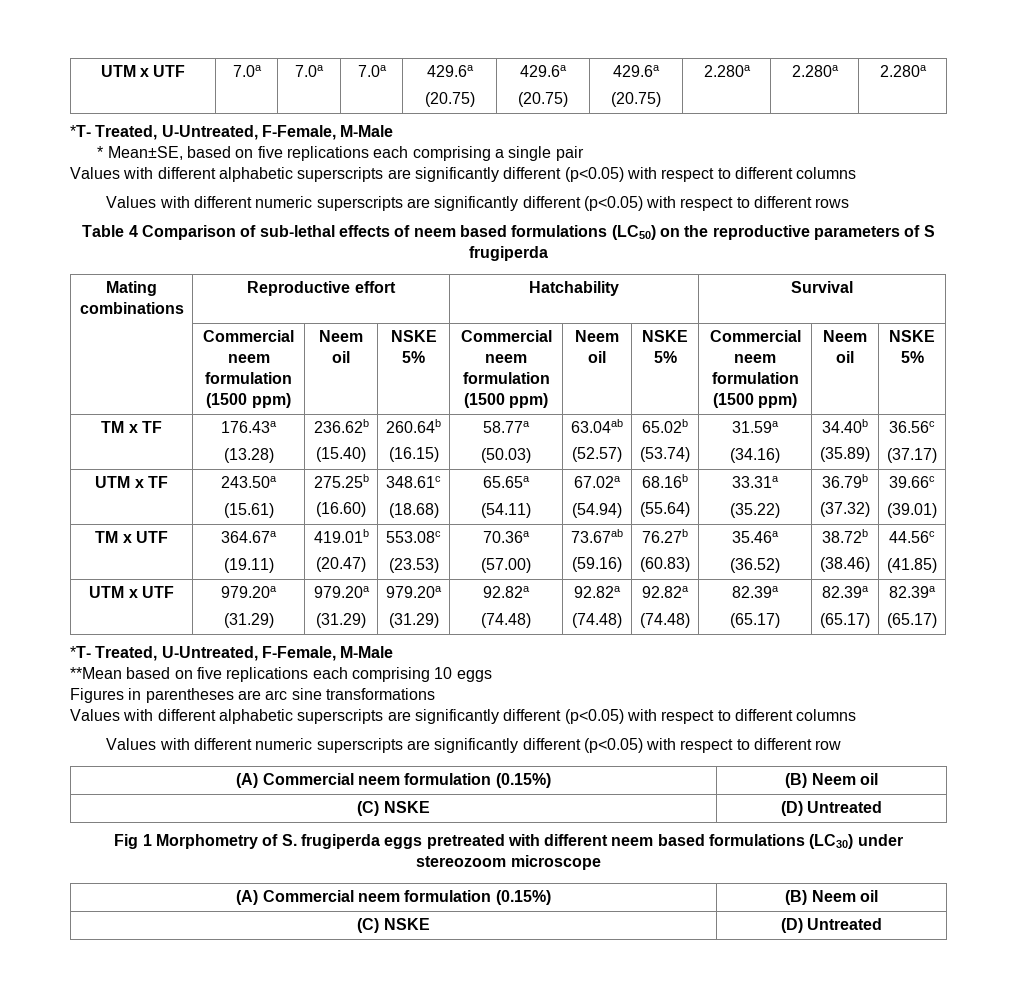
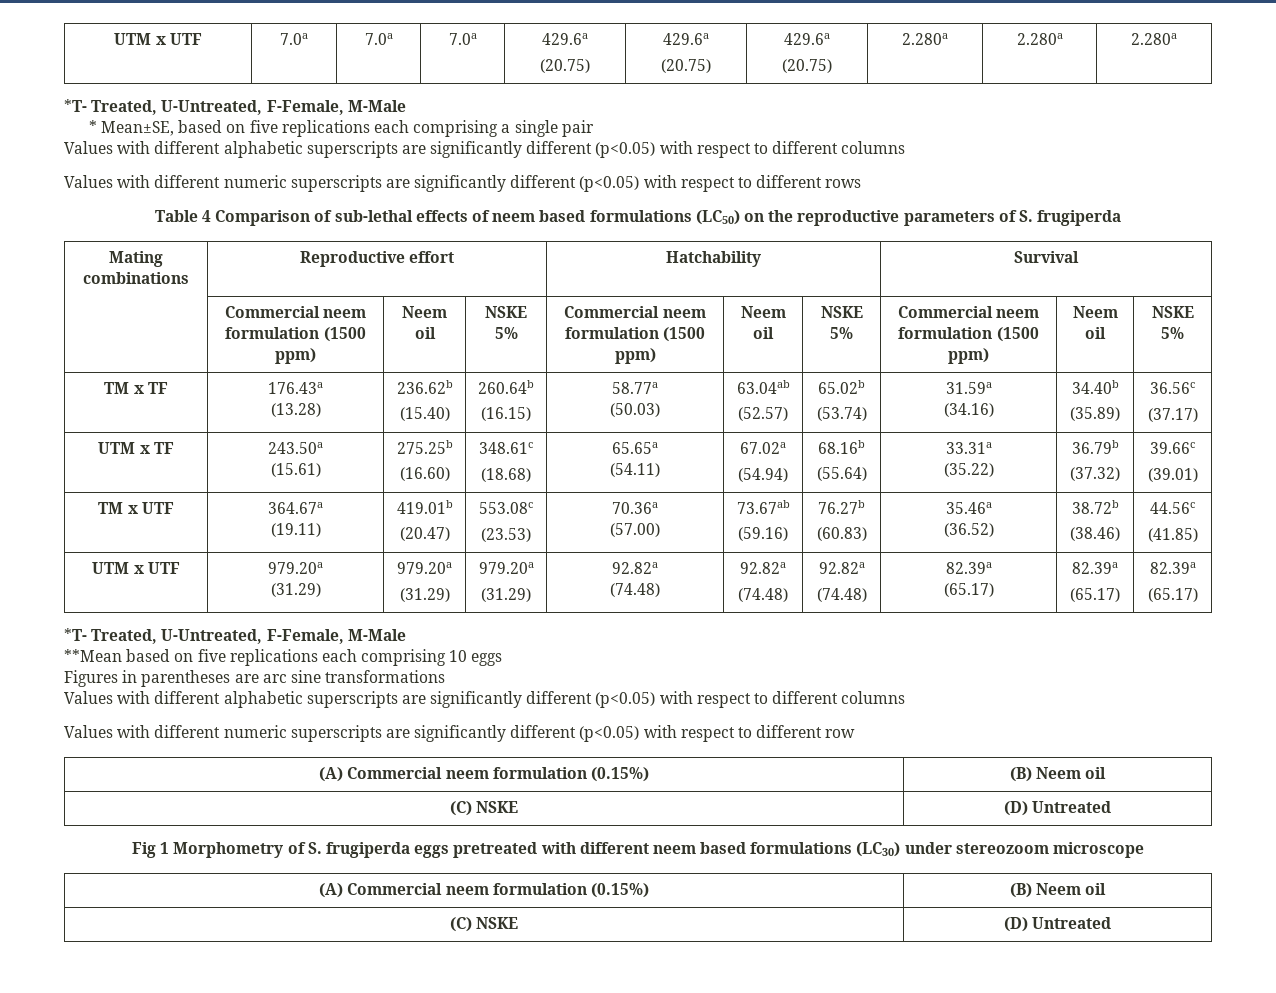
- Table 4 Comparison of sub-lethal effects of neem based formulations (LC50) on the reproductive parameters of S frugiperda
+ Table 4 Comparison of sub-lethal effects of neem based formulations (LC50) on the reproductive parameters of S. frugiperda

